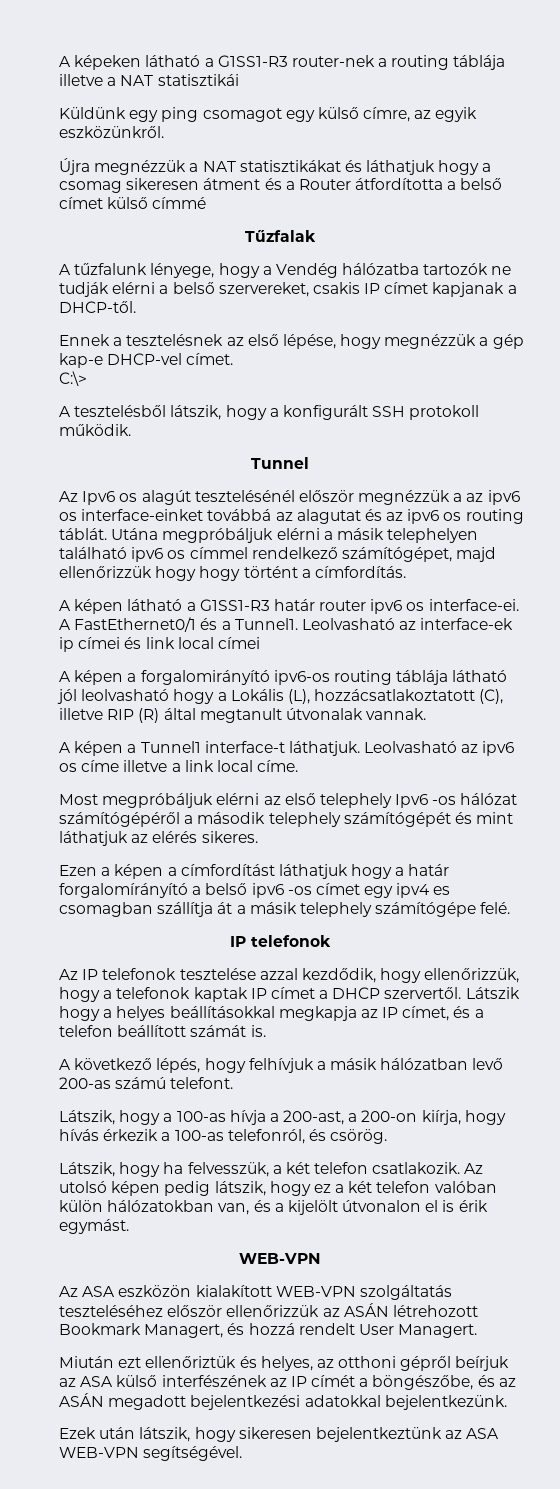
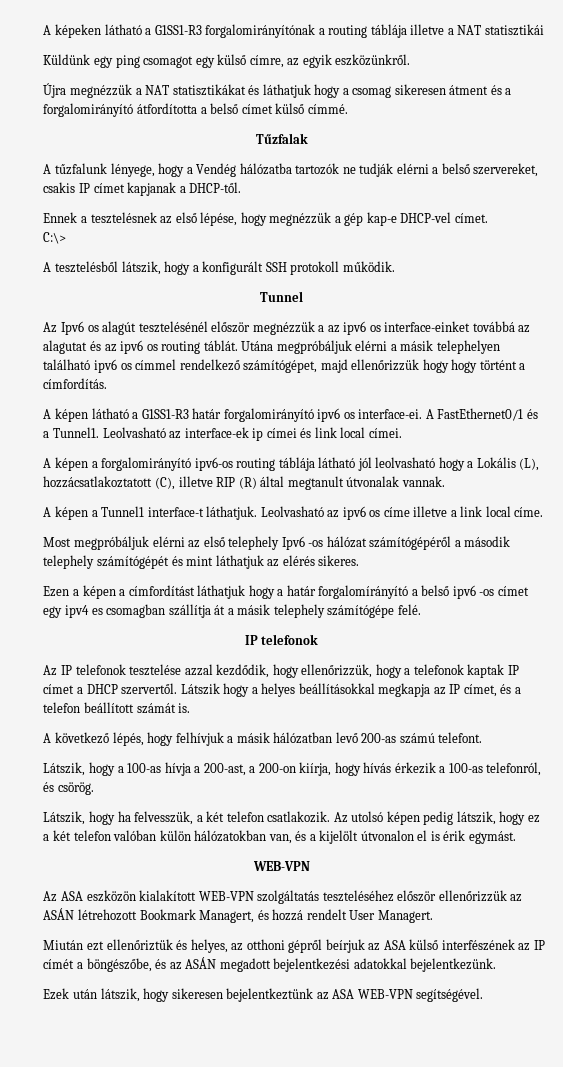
- A képeken látható a G1SS1-R3 router-nek a routing táblája illetve a NAT statisztikái
+ A képeken látható a G1SS1-R3 forgalomirányítónak a routing táblája illetve a NAT statisztikái
- Újra megnézzük a NAT statisztikákat és láthatjuk hogy a csomag sikeresen átment és a Router átfordította a belső címet külső címmé
+ Újra megnézzük a NAT statisztikákat és láthatjuk hogy a csomag sikeresen átment és a forgalomirányító átfordította a belső címet külső címmé.
- A képen látható a G1SS1-R3 határ router ipv6 os interface-ei.
+ A képen látható a G1SS1-R3 határ forgalomirányító ipv6 os interface-ei.
- Leolvasható az interface-ek ip címei és link local címei
+ Leolvasható az interface-ek ip címei és link local címei.

